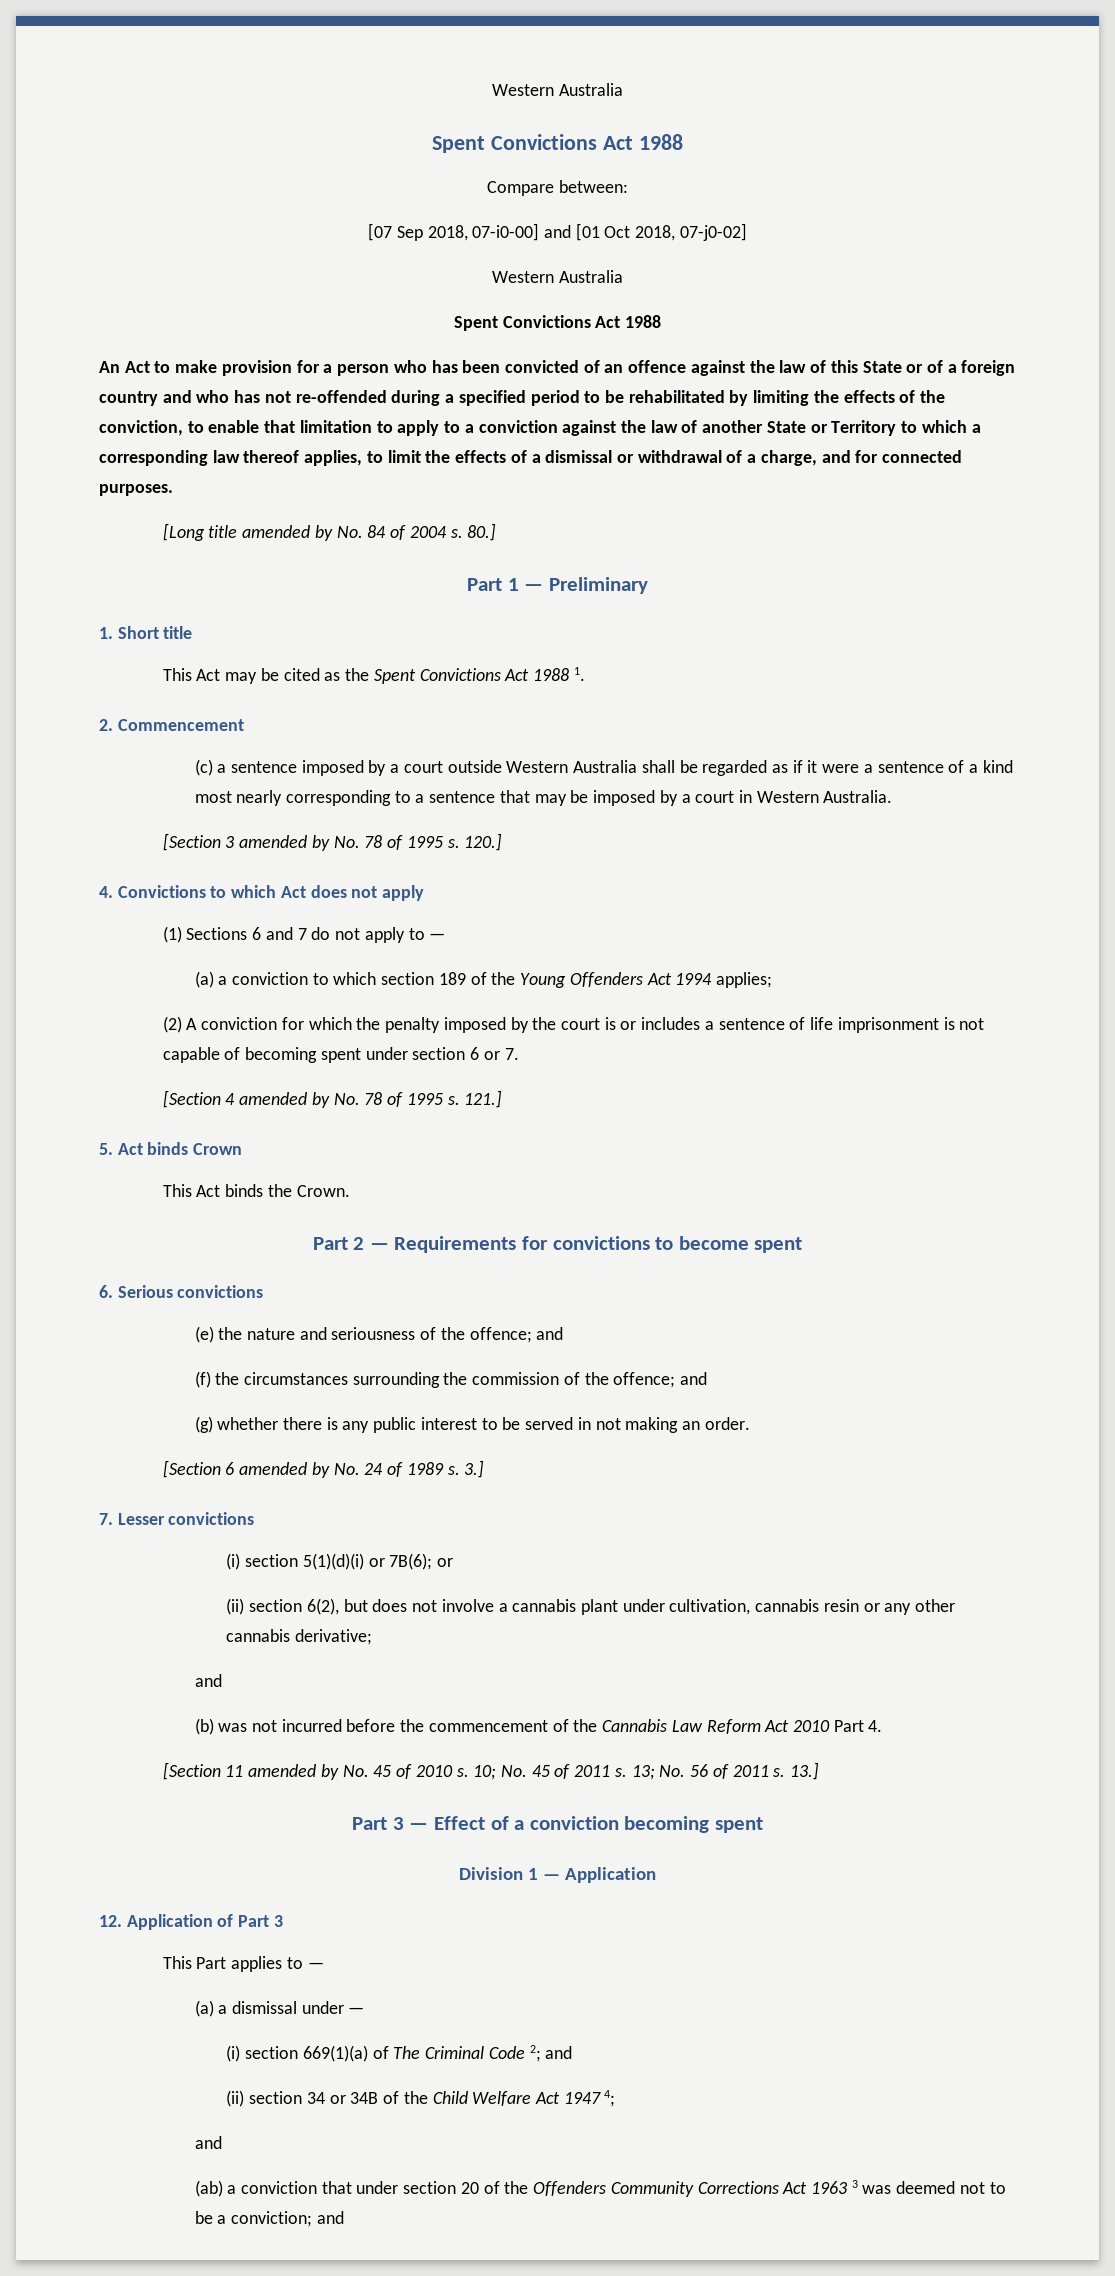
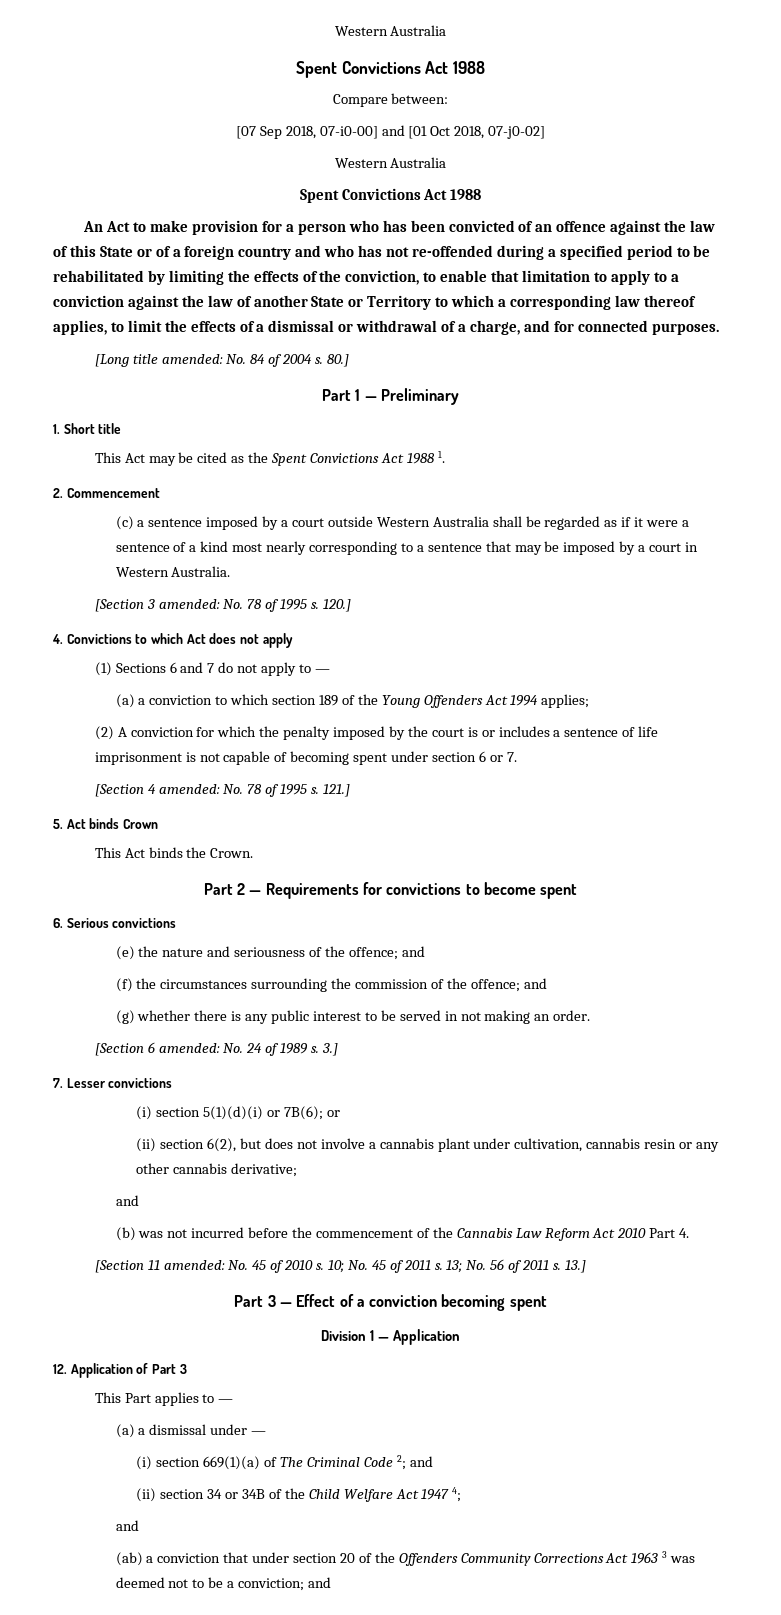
- [Long title amended by No. 84 of 2004 s.
+ [Long title amended: No. 84 of 2004 s.
- [Section 3 amended by No. 78 of 1995 s.
+ [Section 3 amended: No. 78 of 1995 s.
- [Section 4 amended by No. 78 of 1995 s.
+ [Section 4 amended: No. 78 of 1995 s.
- [Section 6 amended by No. 24 of 1989 s.
+ [Section 6 amended: No. 24 of 1989 s.
- [Section 11 amended by No. 45 of 2010 s.
+ [Section 11 amended: No. 45 of 2010 s.

